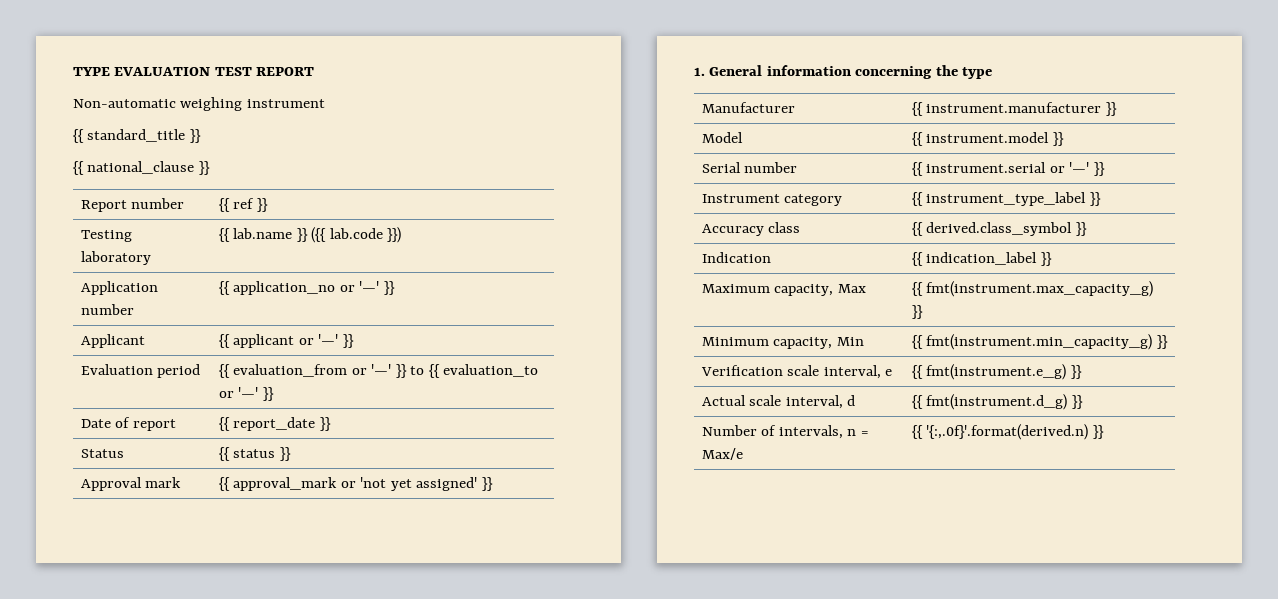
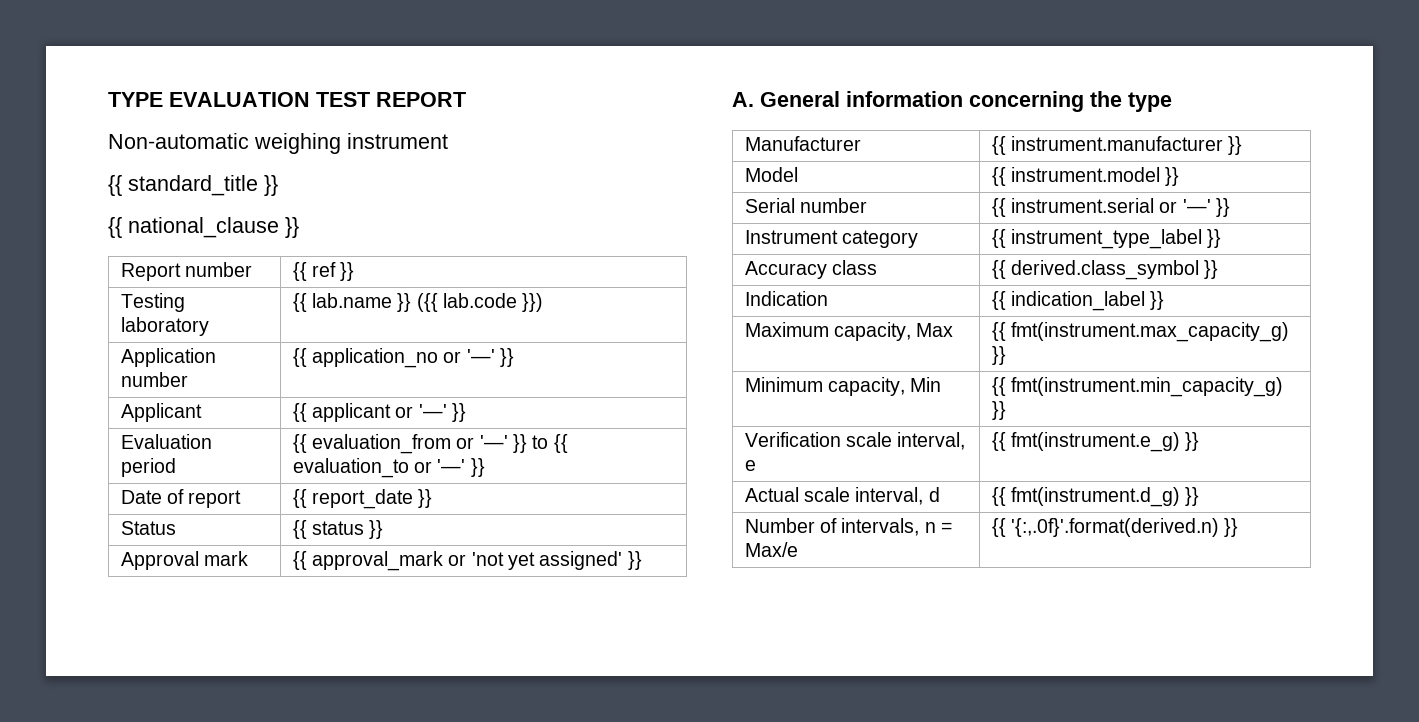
- 1. General information concerning the type
+ A. General information concerning the type

